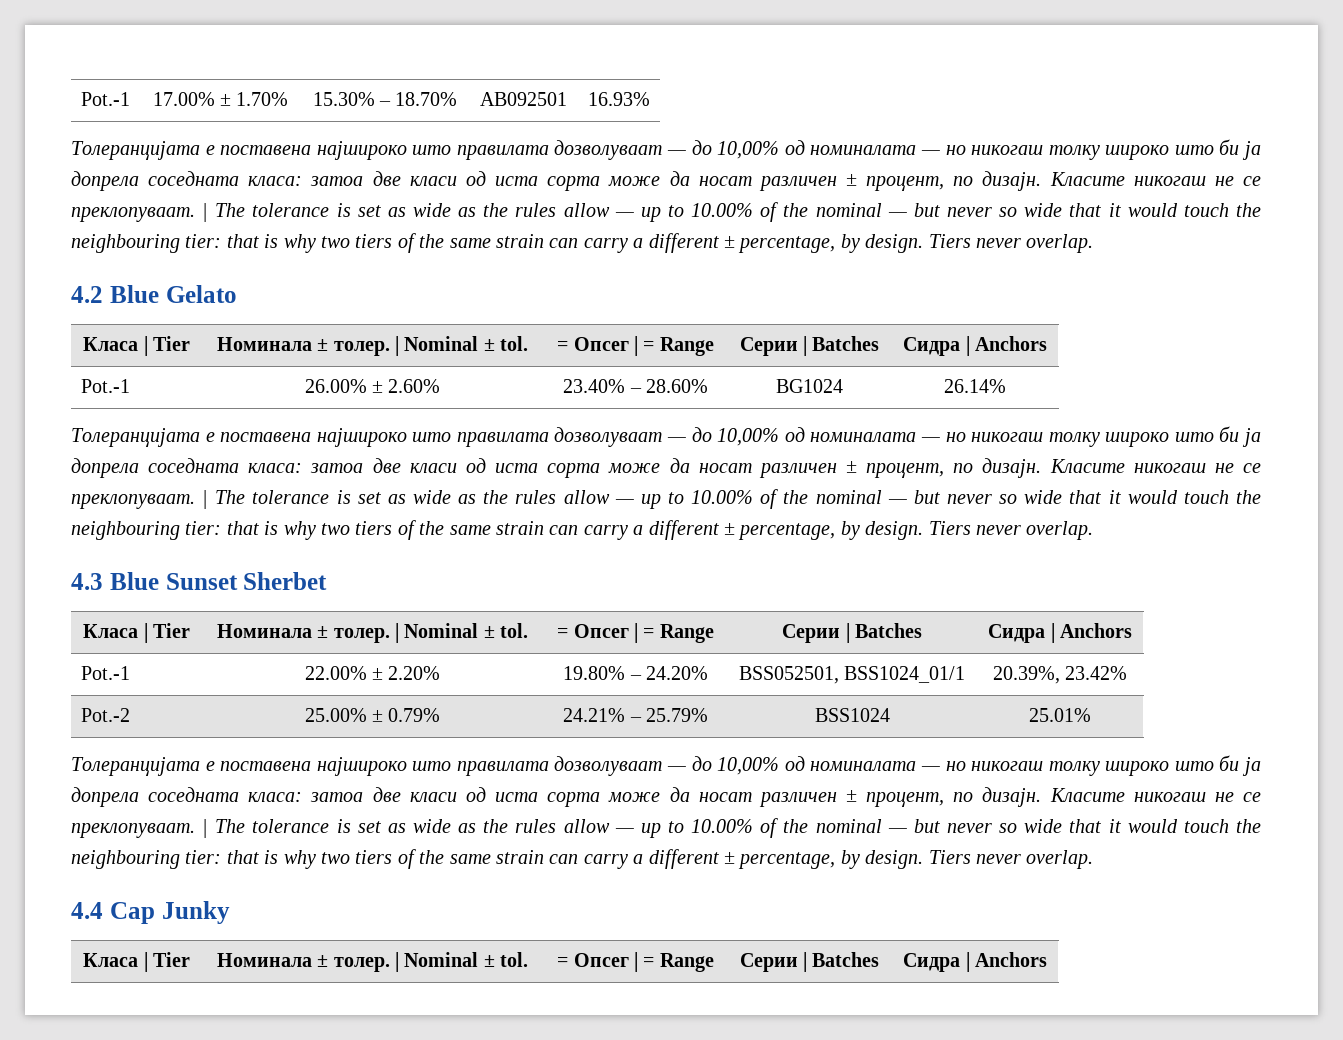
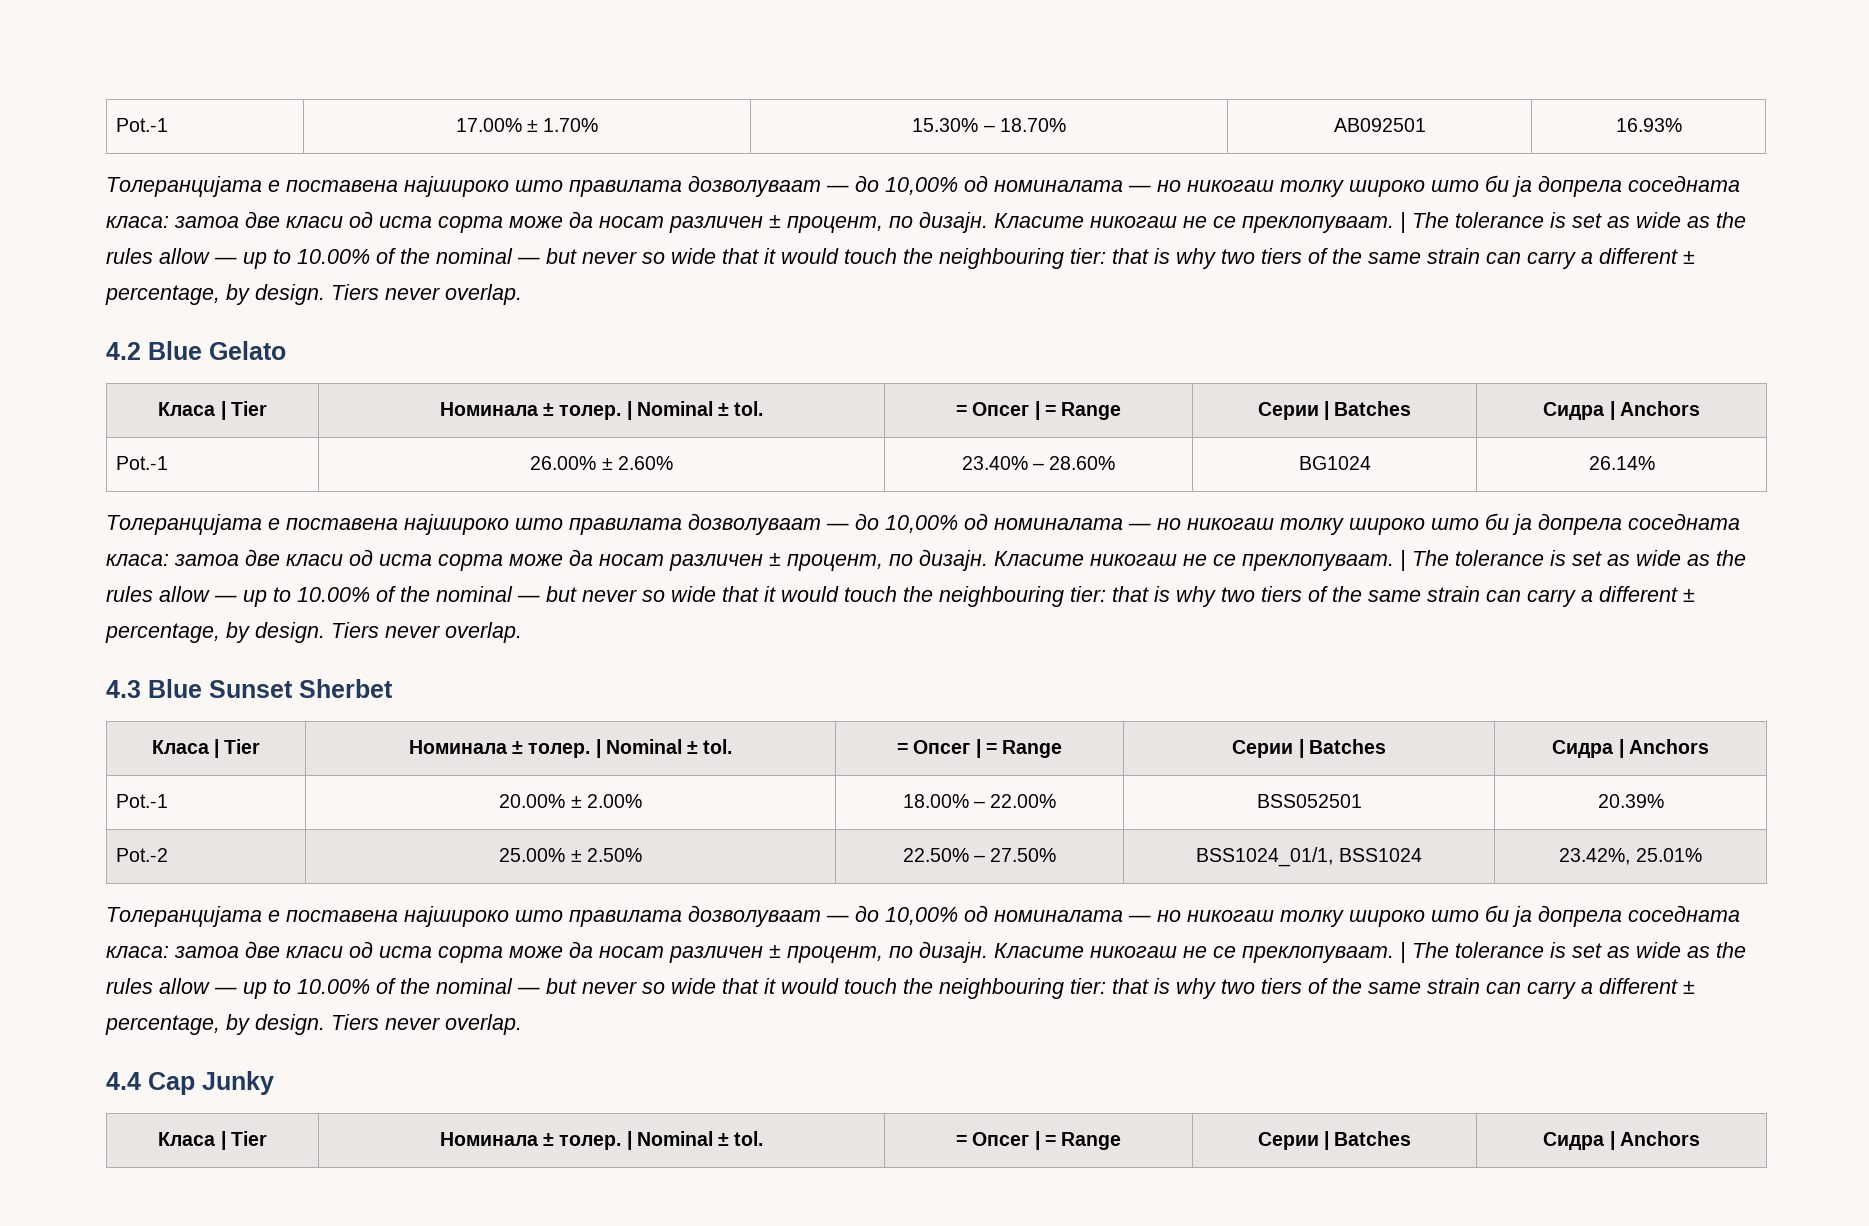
- Pot.-1 | 22.00% ± 2.20% | 19.80% – 24.20% | BSS052501, BSS1024_01/1 | 20.39%, 23.42%
- Pot.-2 | 25.00% ± 0.79% | 24.21% – 25.79% | BSS1024 | 25.01%
+ Pot.-1 | 20.00% ± 2.00% | 18.00% – 22.00% | BSS052501 | 20.39%
+ Pot.-2 | 25.00% ± 2.50% | 22.50% – 27.50% | BSS1024_01/1, BSS1024 | 23.42%, 25.01%

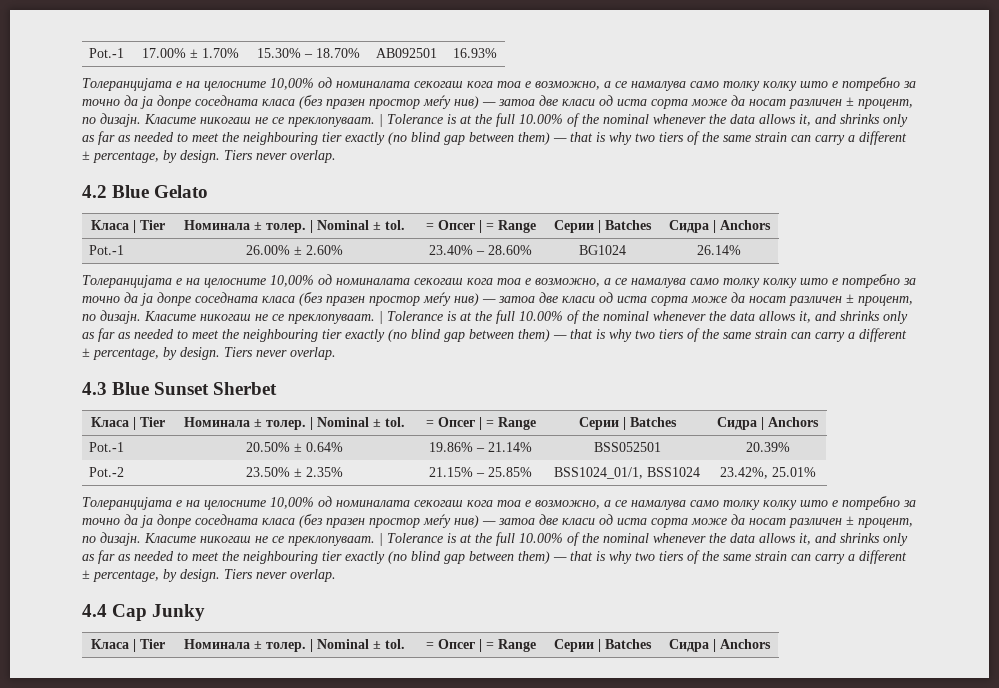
  Pot.-1 | 17.00% ± 1.70% | 15.30% – 18.70% | AB092501 | 16.93%
- Толеранцијата е поставена најшироко што правилата дозволуваат — до 10,00% од номиналата — но никогаш толку широко што би ја допрела соседната класа: затоа две класи од иста сорта може да носат различен ± процент, по дизајн. Класите никогаш не се преклопуваат. | The tolerance is set as wide as the rules allow — up to 10.00% of the nominal — but never so wide that it would touch the neighbouring tier: that is why two tiers of the same strain can carry a different ± percentage, by design.
+ Толеранцијата е на целосните 10,00% од номиналата секогаш кога тоа е возможно, а се намалува само толку колку што е потребно за точно да ја допре соседната класа (без празен простор меѓу нив) — затоа две класи од иста сорта може да носат различен ± процент, по дизајн. Класите никогаш не се преклопуваат. | Tolerance is at the full 10.00% of the nominal whenever the data allows it, and shrinks only as far as needed to meet the neighbouring tier exactly (no blind gap between them) — that is why two tiers of the same strain can carry a different ± percentage, by design.
  Pot.-1 | 26.00% ± 2.60% | 23.40% – 28.60% | BG1024 | 26.14%
- Толеранцијата е поставена најшироко што правилата дозволуваат — до 10,00% од номиналата — но никогаш толку широко што би ја допрела соседната класа: затоа две класи од иста сорта може да носат различен ± процент, по дизајн. Класите никогаш не се преклопуваат. | The tolerance is set as wide as the rules allow — up to 10.00% of the nominal — but never so wide that it would touch the neighbouring tier: that is why two tiers of the same strain can carry a different ± percentage, by design.
+ Толеранцијата е на целосните 10,00% од номиналата секогаш кога тоа е возможно, а се намалува само толку колку што е потребно за точно да ја допре соседната класа (без празен простор меѓу нив) — затоа две класи од иста сорта може да носат различен ± процент, по дизајн. Класите никогаш не се преклопуваат. | Tolerance is at the full 10.00% of the nominal whenever the data allows it, and shrinks only as far as needed to meet the neighbouring tier exactly (no blind gap between them) — that is why two tiers of the same strain can carry a different ± percentage, by design.
- Pot.-1 | 20.00% ± 2.00% | 18.00% – 22.00% | BSS052501 | 20.39%
- Pot.-2 | 25.00% ± 2.50% | 22.50% – 27.50% | BSS1024_01/1, BSS1024 | 23.42%, 25.01%
- Толеранцијата е поставена најшироко што правилата дозволуваат — до 10,00% од номиналата — но никогаш толку широко што би ја допрела соседната класа: затоа две класи од иста сорта може да носат различен ± процент, по дизајн. Класите никогаш не се преклопуваат. | The tolerance is set as wide as the rules allow — up to 10.00% of the nominal — but never so wide that it would touch the neighbouring tier: that is why two tiers of the same strain can carry a different ± percentage, by design.
+ Pot.-1 | 20.50% ± 0.64% | 19.86% – 21.14% | BSS052501 | 20.39%
+ Pot.-2 | 23.50% ± 2.35% | 21.15% – 25.85% | BSS1024_01/1, BSS1024 | 23.42%, 25.01%
+ Толеранцијата е на целосните 10,00% од номиналата секогаш кога тоа е возможно, а се намалува само толку колку што е потребно за точно да ја допре соседната класа (без празен простор меѓу нив) — затоа две класи од иста сорта може да носат различен ± процент, по дизајн. Класите никогаш не се преклопуваат. | Tolerance is at the full 10.00% of the nominal whenever the data allows it, and shrinks only as far as needed to meet the neighbouring tier exactly (no blind gap between them) — that is why two tiers of the same strain can carry a different ± percentage, by design.

